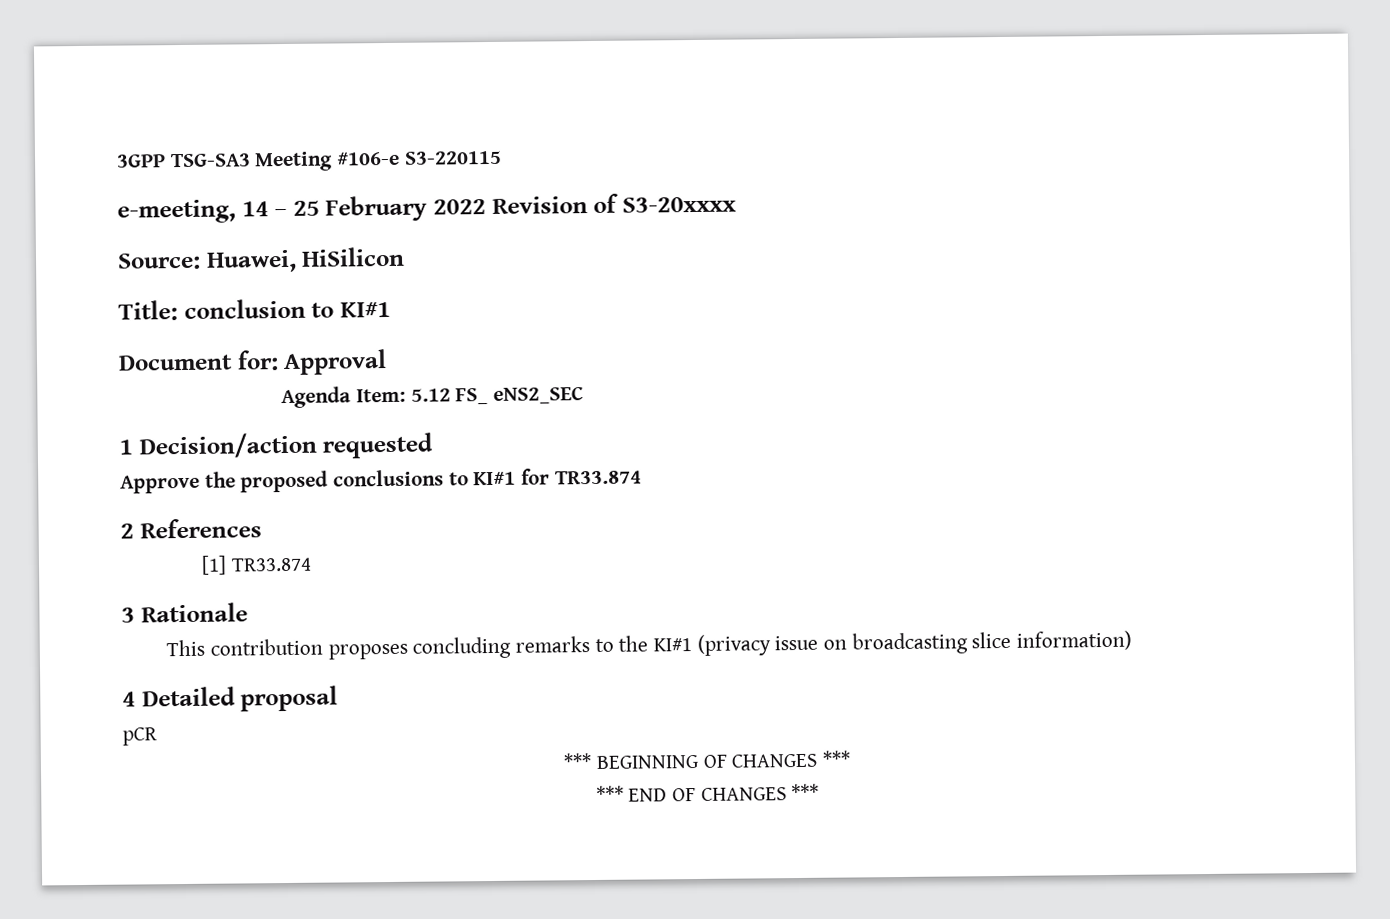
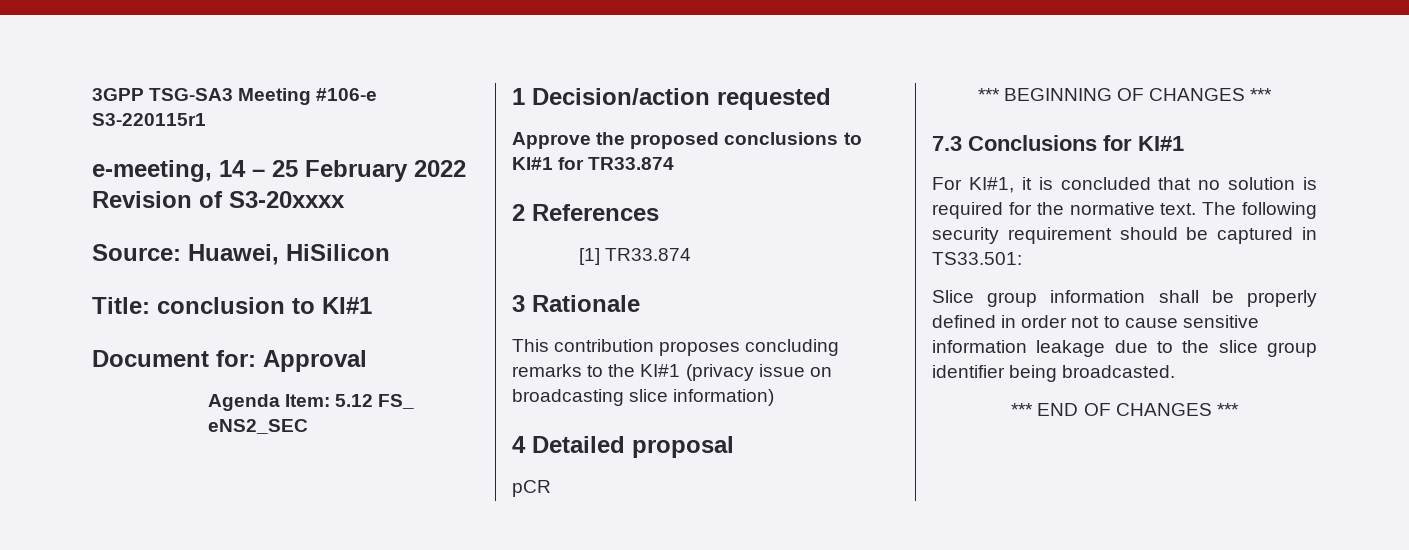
- 3GPP TSG-SA3 Meeting #106-e S3-220115
+ 3GPP TSG-SA3 Meeting #106-e S3-220115r1
+ 7.3 Conclusions for KI#1
+ For KI#1, it is concluded that no solution is required for the normative text. The following security requirement should be captured in TS33.501:
+ Slice group information shall be properly defined in order not to cause sensitive information leakage due to the slice group identifier being broadcasted.

